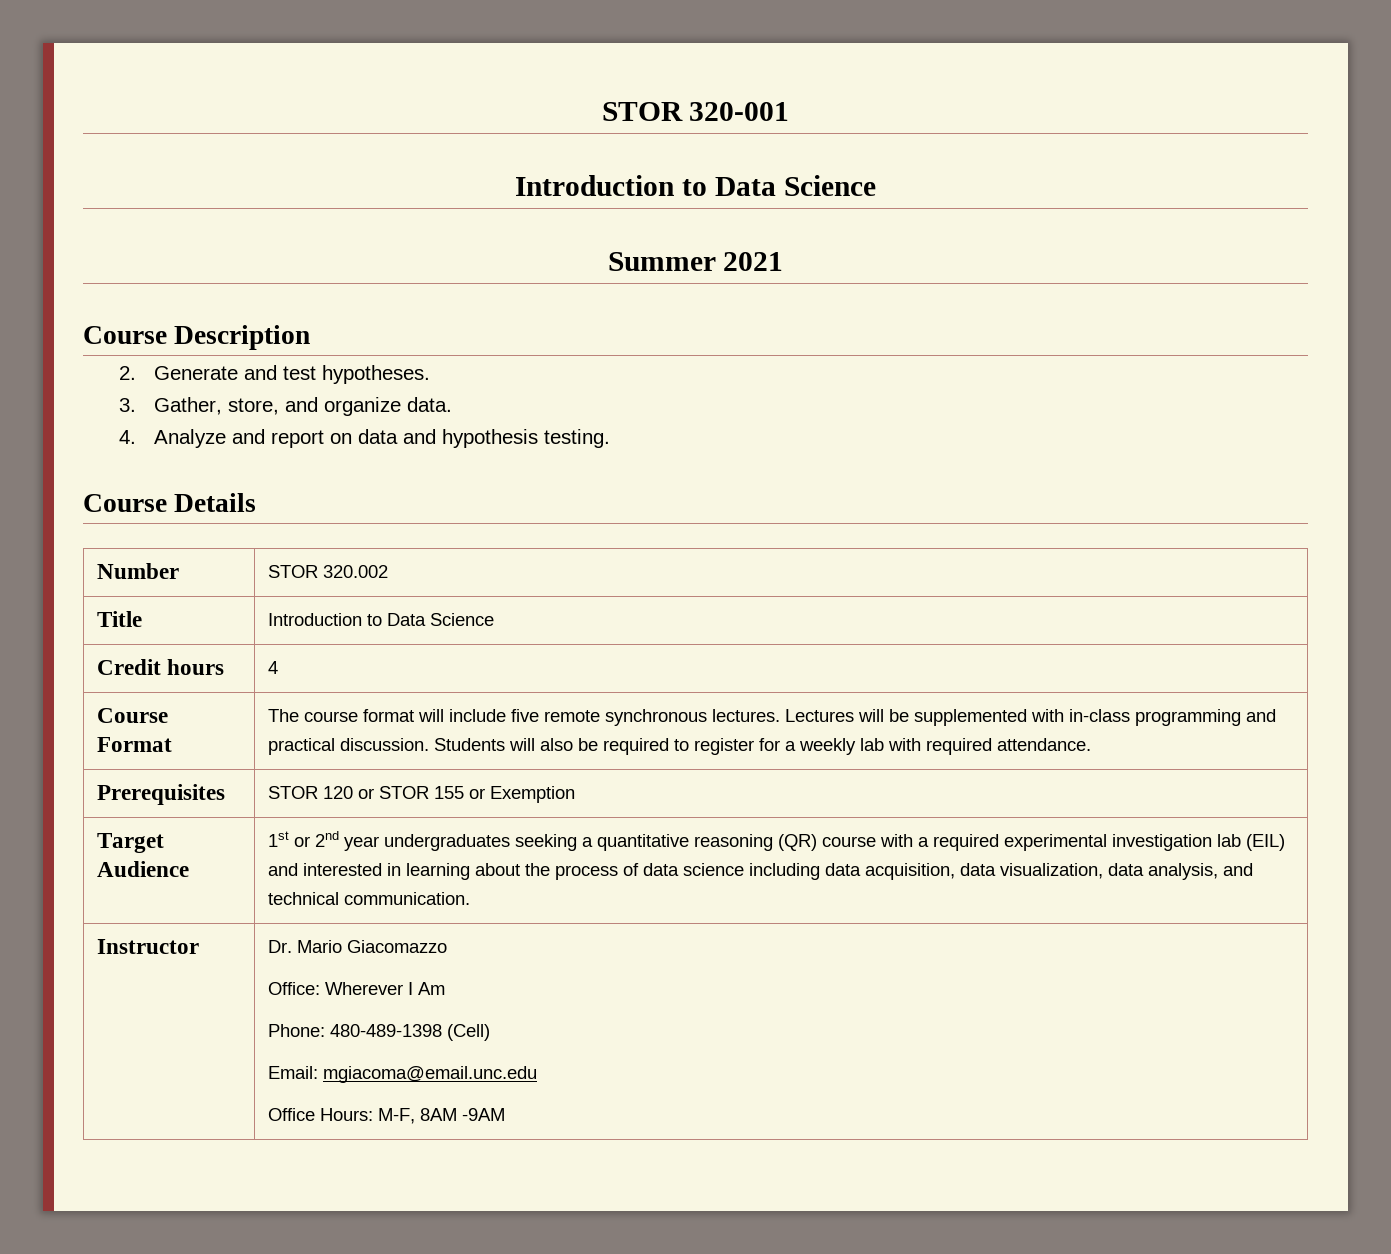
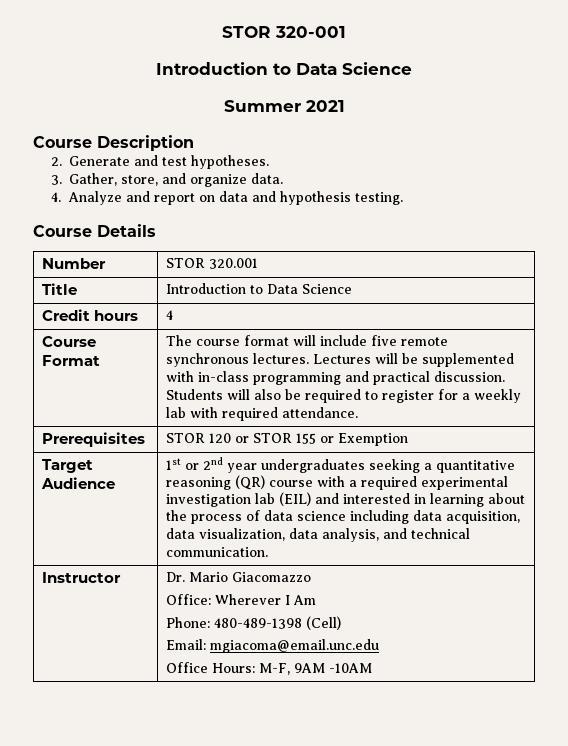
- Number | STOR 320.002
+ Number | STOR 320.001
  Instructor | Dr. Mario Giacomazzo
  Office: Wherever I Am
  Phone: 480-489-1398 (Cell)
  Email: mgiacoma@email.unc.edu
- Office Hours: M-F, 8AM -9AM
+ Office Hours: M-F, 9AM -10AM

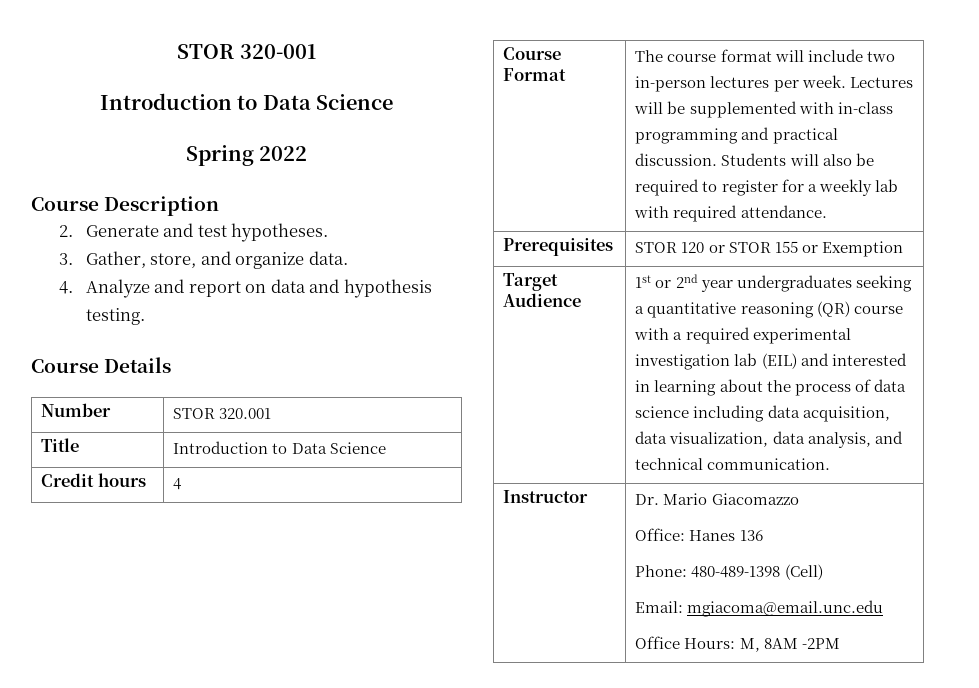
- Summer 2021
+ Spring 2022
- Course Format | The course format will include five remote synchronous lectures. Lectures will be supplemented with in-class programming and practical discussion. Students will also be required to register for a weekly lab with required attendance.
+ Course Format | The course format will include two in-person lectures per week. Lectures will be supplemented with in-class programming and practical discussion. Students will also be required to register for a weekly lab with required attendance.
  Instructor | Dr. Mario Giacomazzo
- Office: Wherever I Am
+ Office: Hanes 136
  Phone: 480-489-1398 (Cell)
  Email: mgiacoma@email.unc.edu
- Office Hours: M-F, 9AM -10AM
+ Office Hours: M, 8AM -2PM

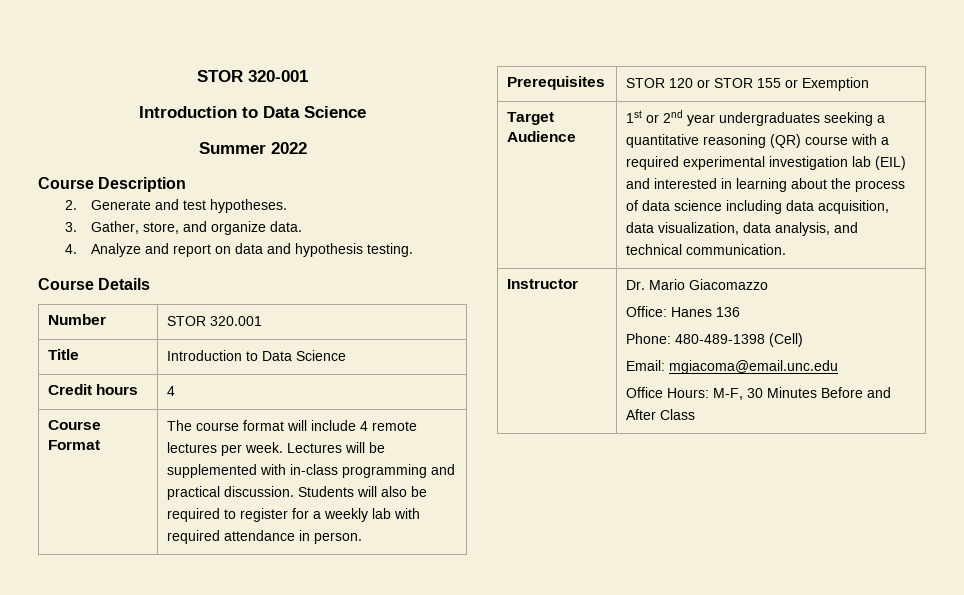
- Spring 2022
+ Summer 2022
- Course Format | The course format will include two in-person lectures per week. Lectures will be supplemented with in-class programming and practical discussion. Students will also be required to register for a weekly lab with required attendance.
+ Course Format | The course format will include 4 remote lectures per week. Lectures will be supplemented with in-class programming and practical discussion. Students will also be required to register for a weekly lab with required attendance in person.
  Instructor | Dr. Mario Giacomazzo
  Office: Hanes 136
  Phone: 480-489-1398 (Cell)
  Email: mgiacoma@email.unc.edu
- Office Hours: M, 8AM -2PM
+ Office Hours: M-F, 30 Minutes Before and After Class

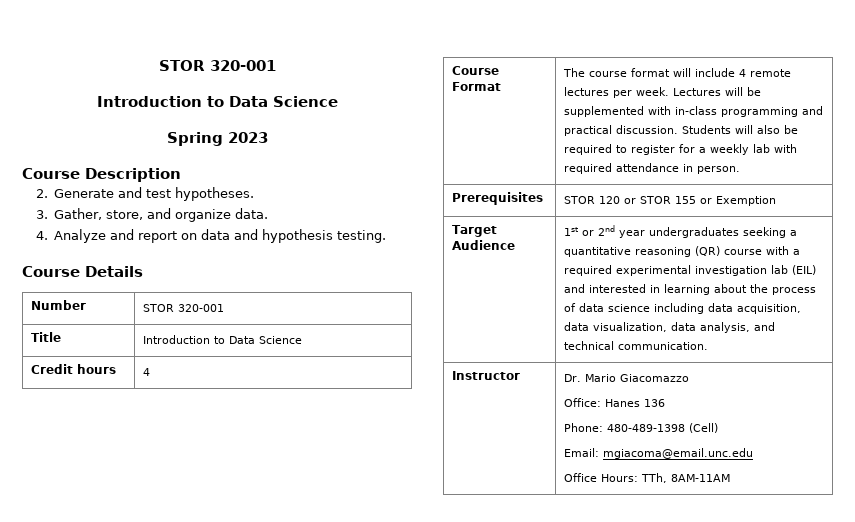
- Summer 2022
+ Spring 2023
- Number | STOR 320.001
+ Number | STOR 320-001
  Instructor | Dr. Mario Giacomazzo
  Office: Hanes 136
  Phone: 480-489-1398 (Cell)
  Email: mgiacoma@email.unc.edu
- Office Hours: M-F, 30 Minutes Before and After Class
+ Office Hours: TTh, 8AM-11AM

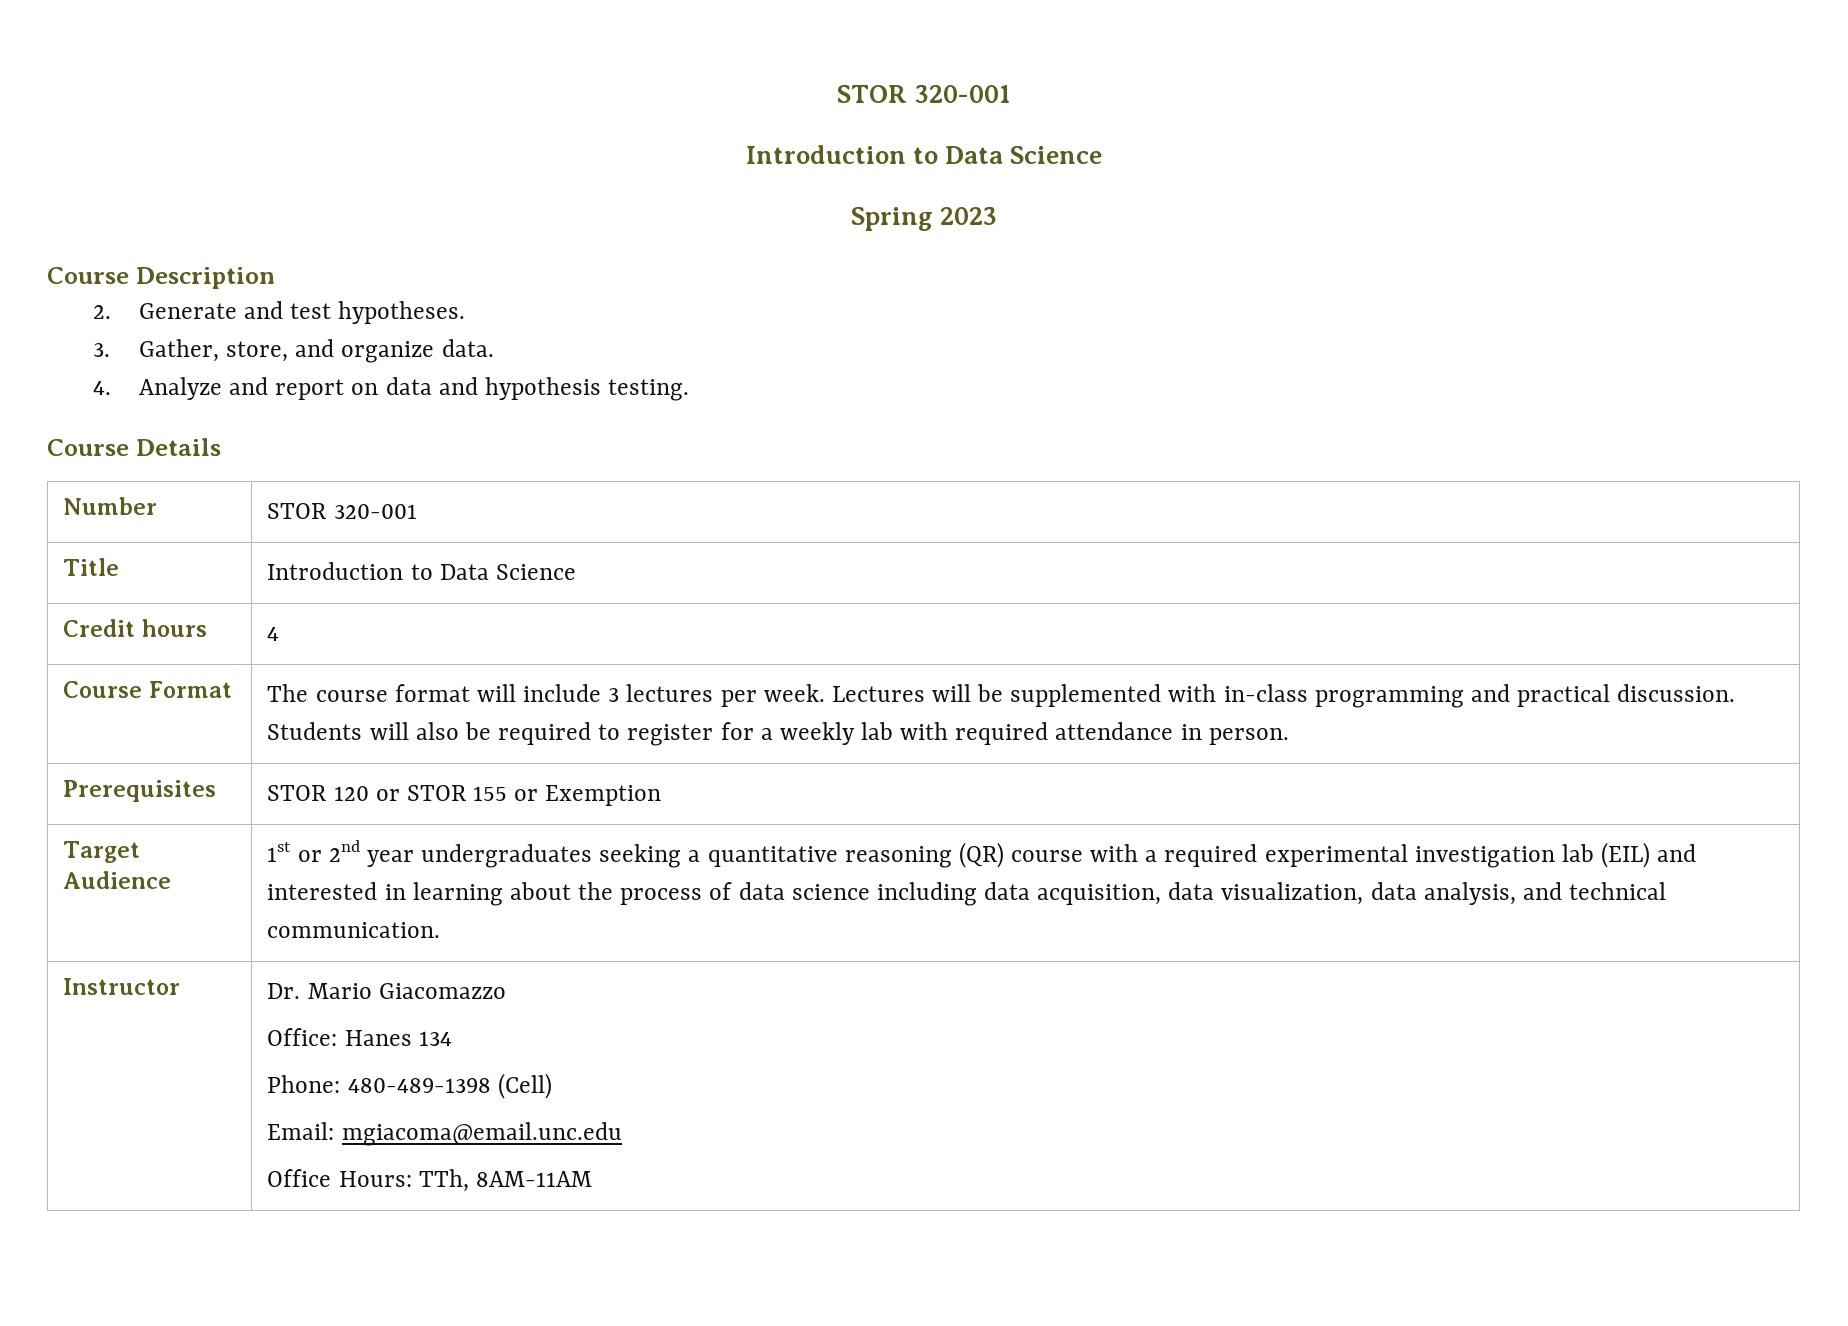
- Course Format | The course format will include 4 remote lectures per week. Lectures will be supplemented with in-class programming and practical discussion. Students will also be required to register for a weekly lab with required attendance in person.
+ Course Format | The course format will include 3 lectures per week. Lectures will be supplemented with in-class programming and practical discussion. Students will also be required to register for a weekly lab with required attendance in person.
  Instructor | Dr. Mario Giacomazzo
- Office: Hanes 136
+ Office: Hanes 134

